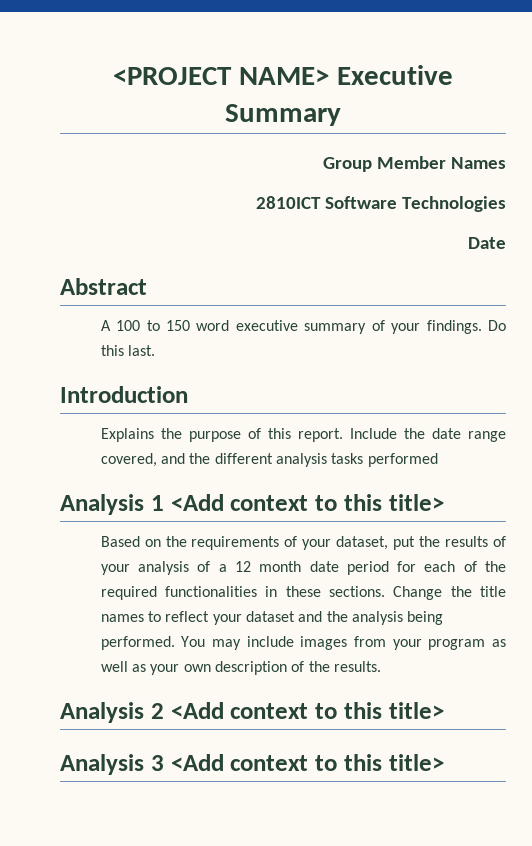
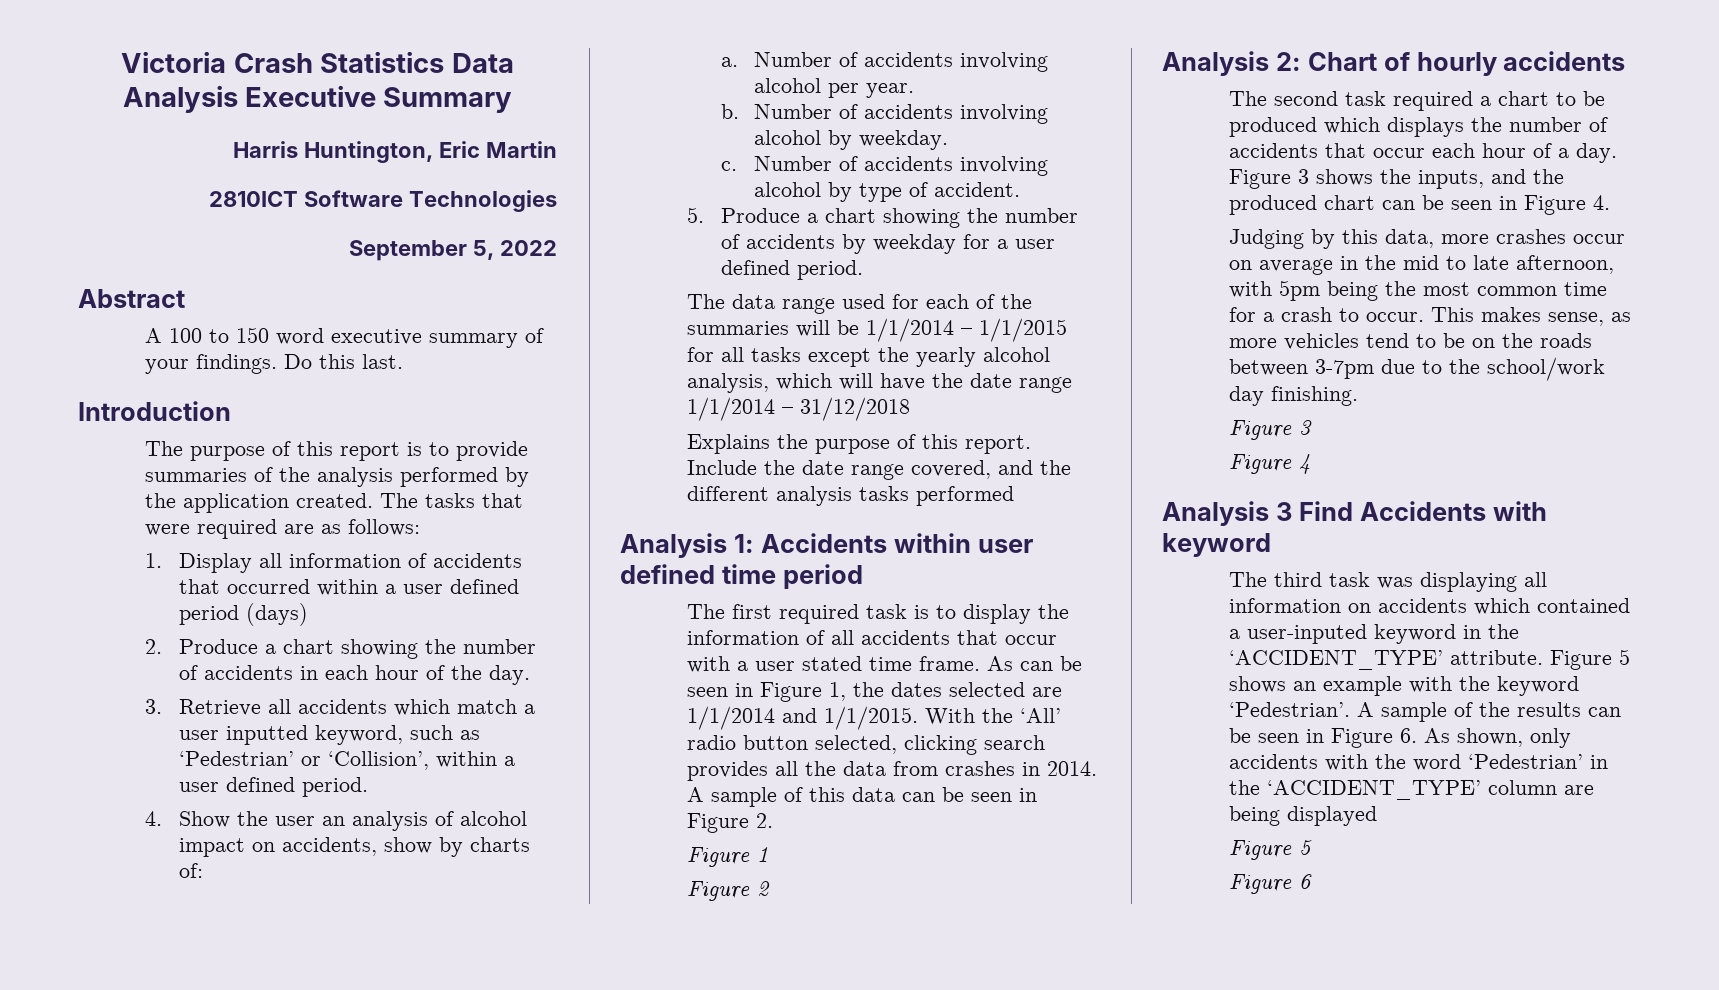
- <PROJECT NAME> Executive Summary
- Group Member Names
+ Victoria Crash Statistics Data Analysis Executive Summary
+ Harris Huntington, Eric Martin
- Date
+ September 5, 2022
+ The purpose of this report is to provide summaries of the analysis performed by the application created. The tasks that were required are as follows:
+ 1. Display all information of accidents that occurred within a user defined period (days)
+ 2. Produce a chart showing the number of accidents in each hour of the day.
+ 3. Retrieve all accidents which match a user inputted keyword, such as ‘Pedestrian’ or ‘Collision’, within a user defined period.
+ 4. Show the user an analysis of alcohol impact on accidents, show by charts of:
+ a. Number of accidents involving alcohol per year.
+ b. Number of accidents involving alcohol by weekday.
+ c. Number of accidents involving alcohol by type of accident.
+ 5. Produce a chart showing the number of accidents by weekday for a user defined period.
+ The data range used for each of the summaries will be 1/1/2014 – 1/1/2015 for all tasks except the yearly alcohol analysis, which will have the date range 1/1/2014 – 31/12/2018
- Analysis 1 <Add context to this title>
- Based on the requirements of your dataset, put the results of your analysis of a 12 month date period for each of the required functionalities in these sections. Change the title names to reflect your dataset and the analysis being performed. You may include images from your program as well as your own description of the results.
- Analysis 2 <Add context to this title>
- Analysis 3 <Add context to this title>
+ Analysis 1: Accidents within user defined time period
+ The first required task is to display the information of all accidents that occur with a user stated time frame. As can be seen in Figure 1, the dates selected are 1/1/2014 and 1/1/2015. With the ‘All’ radio button selected, clicking search provides all the data from crashes in 2014. A sample of this data can be seen in Figure 2.
+ Figure 1
+ Figure 2
+ Analysis 2: Chart of hourly accidents
+ The second task required a chart to be produced which displays the number of accidents that occur each hour of a day. Figure 3 shows the inputs, and the produced chart can be seen in Figure 4.
+ Judging by this data, more crashes occur on average in the mid to late afternoon, with 5pm being the most common time for a crash to occur. This makes sense, as more vehicles tend to be on the roads between 3-7pm due to the school/work day finishing.
+ Figure 3
+ Figure 4
+ Analysis 3 Find Accidents with keyword
+ The third task was displaying all information on accidents which contained a user-inputed keyword in the ‘ACCIDENT_TYPE’ attribute. Figure 5 shows an example with the keyword ‘Pedestrian’. A sample of the results can be seen in Figure 6. As shown, only accidents with the word ‘Pedestrian’ in the ‘ACCIDENT_TYPE’ column are being displayed
+ Figure 5
+ Figure 6

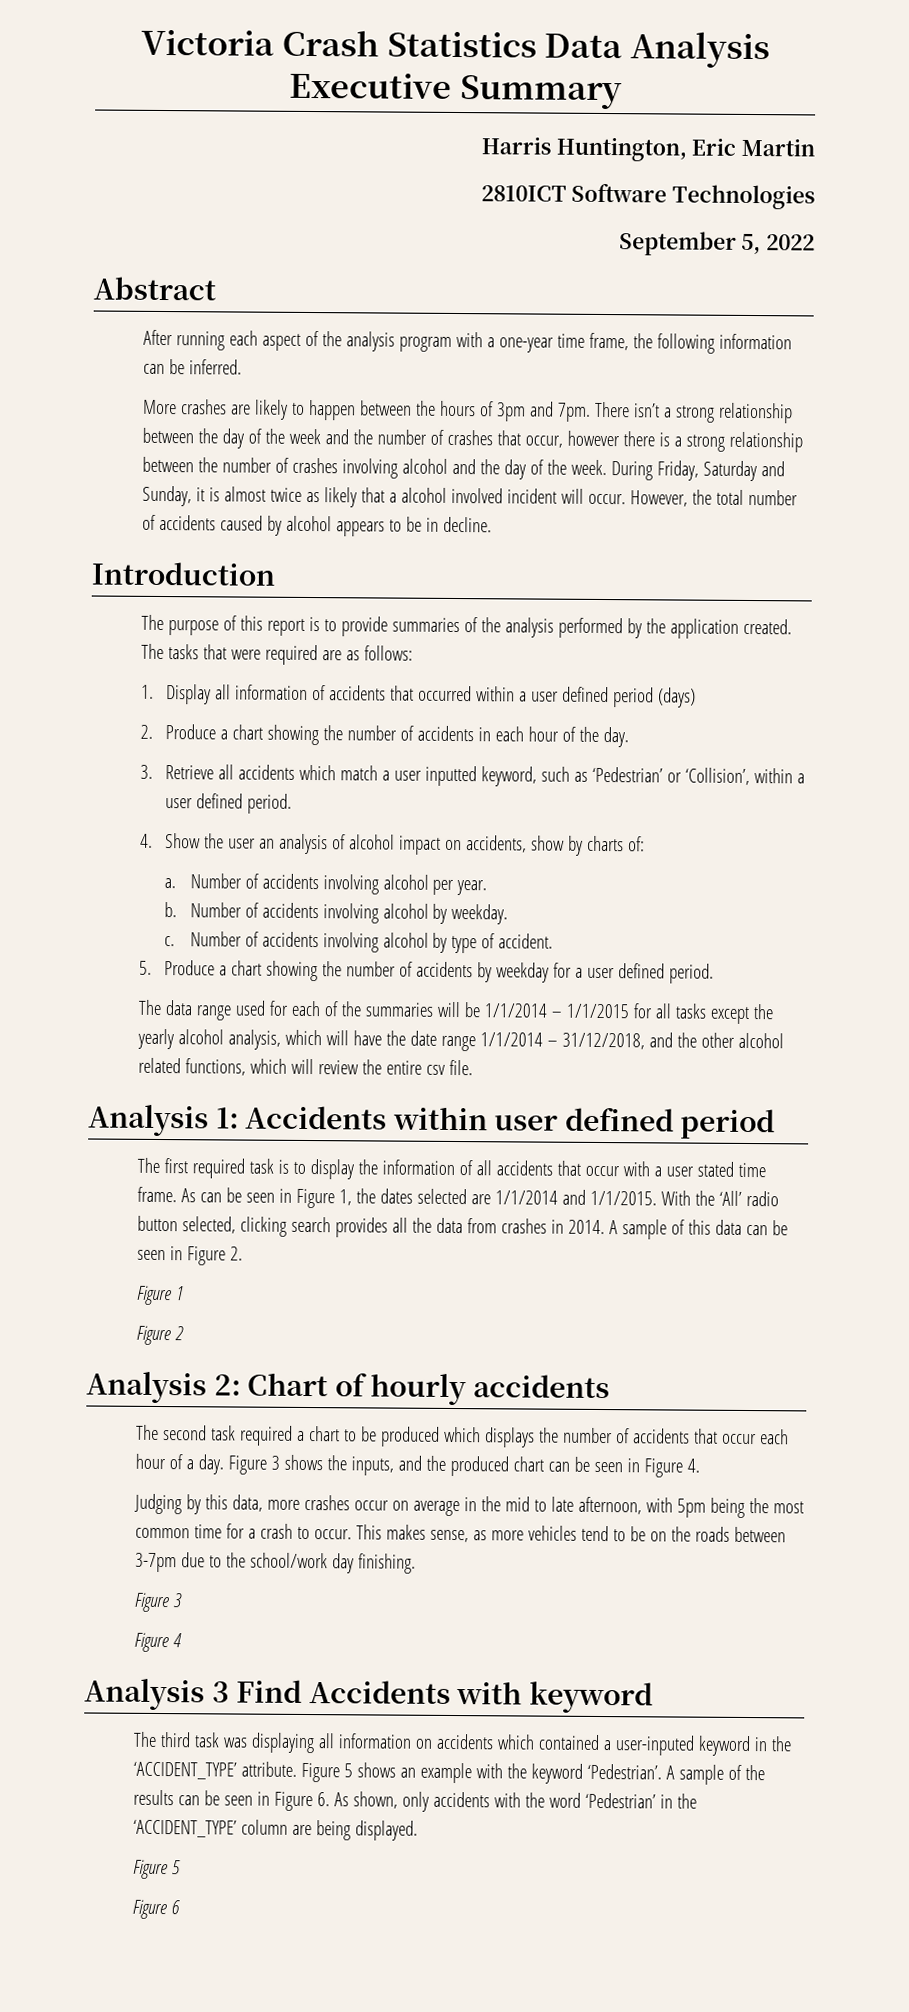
- A 100 to 150 word executive summary of your findings. Do this last.
+ After running each aspect of the analysis program with a one-year time frame, the following information can be inferred.
+ More crashes are likely to happen between the hours of 3pm and 7pm. There isn’t a strong relationship between the day of the week and the number of crashes that occur, however there is a strong relationship between the number of crashes involving alcohol and the day of the week. During Friday, Saturday and Sunday, it is almost twice as likely that a alcohol involved incident will occur. However, the total number of accidents caused by alcohol appears to be in decline.
- The data range used for each of the summaries will be 1/1/2014 – 1/1/2015 for all tasks except the yearly alcohol analysis, which will have the date range 1/1/2014 – 31/12/2018
- Explains the purpose of this report. Include the date range covered, and the different analysis tasks performed
+ The data range used for each of the summaries will be 1/1/2014 – 1/1/2015 for all tasks except the yearly alcohol analysis, which will have the date range 1/1/2014 – 31/12/2018, and the other alcohol related functions, which will review the entire csv file.
- Analysis 1: Accidents within user defined time period
+ Analysis 1: Accidents within user defined period
- A sample of the results can be seen in Figure 6. As shown, only accidents with the word ‘Pedestrian’ in the ‘ACCIDENT_TYPE’ column are being displayed
+ A sample of the results can be seen in Figure 6. As shown, only accidents with the word ‘Pedestrian’ in the ‘ACCIDENT_TYPE’ column are being displayed.

